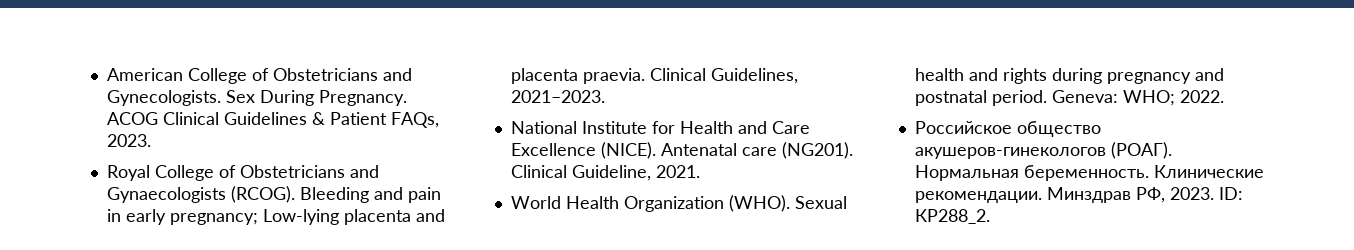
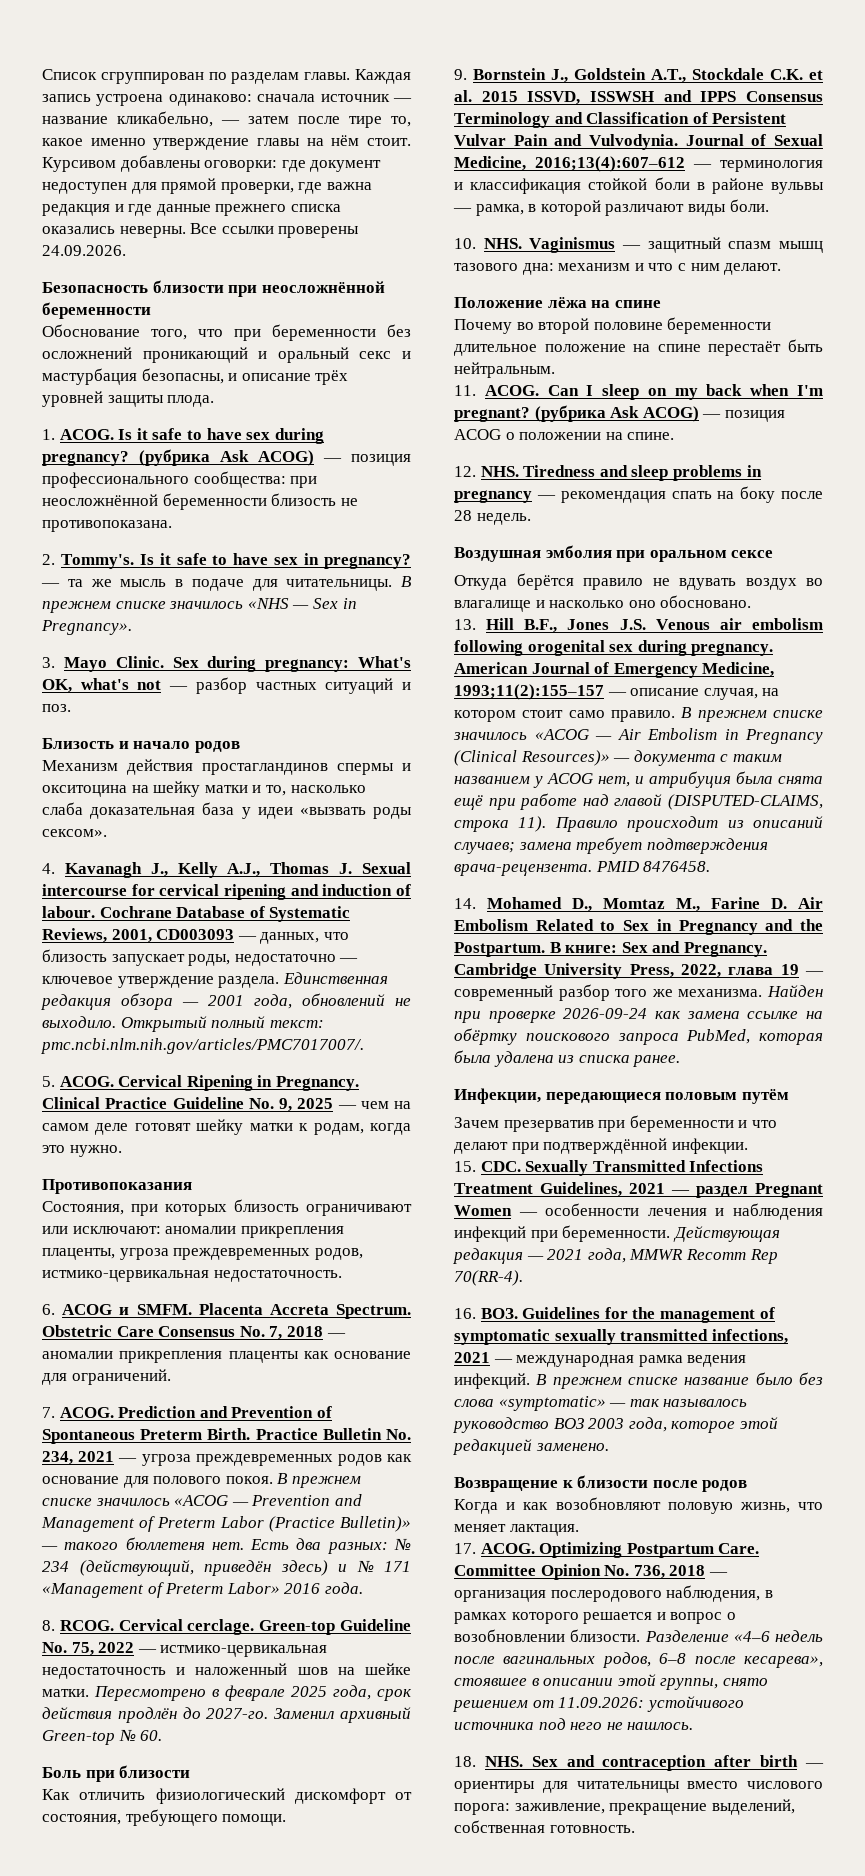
- American College of Obstetricians and Gynecologists. Sex During Pregnancy. ACOG Clinical Guidelines & Patient FAQs, 2023.
- Royal College of Obstetricians and Gynaecologists (RCOG). Bleeding and pain in early pregnancy; Low-lying placenta and placenta praevia. Clinical Guidelines, 2021–2023.
- National Institute for Health and Care Excellence (NICE). Antenatal care (NG201). Clinical Guideline, 2021.
- World Health Organization (WHO). Sexual health and rights during pregnancy and postnatal period. Geneva: WHO; 2022.
- Российское общество акушеров-гинекологов (РОАГ). Нормальная беременность. Клинические рекомендации. Минздрав РФ, 2023. ID: КР288_2.
+ Список сгруппирован по разделам главы. Каждая запись устроена одинаково: сначала источник — название кликабельно, — затем после тире то, какое именно утверждение главы на нём стоит. Курсивом добавлены оговорки: где документ недоступен для прямой проверки, где важна редакция и где данные прежнего списка оказались неверны. Все ссылки проверены 24.09.2026.
+ Безопасность близости при неосложнённой беременности
+ Обоснование того, что при беременности без осложнений проникающий и оральный секс и мастурбация безопасны, и описание трёх уровней защиты плода.
+ 1. ACOG. Is it safe to have sex during pregnancy? (рубрика Ask ACOG) — позиция профессионального сообщества: при неосложнённой беременности близость не противопоказана.
+ 2. Tommy's. Is it safe to have sex in pregnancy? — та же мысль в подаче для читательницы. В прежнем списке значилось «NHS — Sex in Pregnancy».
+ 3. Mayo Clinic. Sex during pregnancy: What's OK, what's not — разбор частных ситуаций и поз.
+ Близость и начало родов
+ Механизм действия простагландинов спермы и окситоцина на шейку матки и то, насколько слаба доказательная база у идеи «вызвать роды сексом».
+ 4. Kavanagh J., Kelly A.J., Thomas J. Sexual intercourse for cervical ripening and induction of labour. Cochrane Database of Systematic Reviews, 2001, CD003093 — данных, что близость запускает роды, недостаточно — ключевое утверждение раздела. Единственная редакция обзора — 2001 года, обновлений не выходило. Открытый полный текст: pmc.ncbi.nlm.nih.gov/articles/PMC7017007/.
+ 5. ACOG. Cervical Ripening in Pregnancy. Clinical Practice Guideline No. 9, 2025 — чем на самом деле готовят шейку матки к родам, когда это нужно.
+ Противопоказания
+ Состояния, при которых близость ограничивают или исключают: аномалии прикрепления плаценты, угроза преждевременных родов, истмико-цервикальная недостаточность.
+ 6. ACOG и SMFM. Placenta Accreta Spectrum. Obstetric Care Consensus No. 7, 2018 — аномалии прикрепления плаценты как основание для ограничений.
+ 7. ACOG. Prediction and Prevention of Spontaneous Preterm Birth. Practice Bulletin No. 234, 2021 — угроза преждевременных родов как основание для полового покоя. В прежнем списке значилось «ACOG — Prevention and Management of Preterm Labor (Practice Bulletin)» — такого бюллетеня нет. Есть два разных: № 234 (действующий, приведён здесь) и № 171 «Management of Preterm Labor» 2016 года.
+ 8. RCOG. Cervical cerclage. Green-top Guideline No. 75, 2022 — истмико-цервикальная недостаточность и наложенный шов на шейке матки. Пересмотрено в феврале 2025 года, срок действия продлён до 2027-го. Заменил архивный Green-top № 60.
+ Боль при близости
+ Как отличить физиологический дискомфорт от состояния, требующего помощи.
+ 9. Bornstein J., Goldstein A.T., Stockdale C.K. et al. 2015 ISSVD, ISSWSH and IPPS Consensus Terminology and Classification of Persistent Vulvar Pain and Vulvodynia. Journal of Sexual Medicine, 2016;13(4):607–612 — терминология и классификация стойкой боли в районе вульвы — рамка, в которой различают виды боли.
+ 10. NHS. Vaginismus — защитный спазм мышц тазового дна: механизм и что с ним делают.
+ Положение лёжа на спине
+ Почему во второй половине беременности длительное положение на спине перестаёт быть нейтральным.
+ 11. ACOG. Can I sleep on my back when I'm pregnant? (рубрика Ask ACOG) — позиция ACOG о положении на спине.
+ 12. NHS. Tiredness and sleep problems in pregnancy — рекомендация спать на боку после 28 недель.
+ Воздушная эмболия при оральном сексе
+ Откуда берётся правило не вдувать воздух во влагалище и насколько оно обосновано.
+ 13. Hill B.F., Jones J.S. Venous air embolism following orogenital sex during pregnancy. American Journal of Emergency Medicine, 1993;11(2):155–157 — описание случая, на котором стоит само правило. В прежнем списке значилось «ACOG — Air Embolism in Pregnancy (Clinical Resources)» — документа с таким названием у ACOG нет, и атрибуция была снята ещё при работе над главой (DISPUTED-CLAIMS, строка 11). Правило происходит из описаний случаев; замена требует подтверждения врача-рецензента. PMID 8476458.
+ 14. Mohamed D., Momtaz M., Farine D. Air Embolism Related to Sex in Pregnancy and the Postpartum. В книге: Sex and Pregnancy. Cambridge University Press, 2022, глава 19 — современный разбор того же механизма. Найден при проверке 2026-09-24 как замена ссылке на обёртку поискового запроса PubMed, которая была удалена из списка ранее.
+ Инфекции, передающиеся половым путём
+ Зачем презерватив при беременности и что делают при подтверждённой инфекции.
+ 15. CDC. Sexually Transmitted Infections Treatment Guidelines, 2021 — раздел Pregnant Women — особенности лечения и наблюдения инфекций при беременности. Действующая редакция — 2021 года, MMWR Recomm Rep 70(RR-4).
+ 16. ВОЗ. Guidelines for the management of symptomatic sexually transmitted infections, 2021 — международная рамка ведения инфекций. В прежнем списке название было без слова «symptomatic» — так называлось руководство ВОЗ 2003 года, которое этой редакцией заменено.
+ Возвращение к близости после родов
+ Когда и как возобновляют половую жизнь, что меняет лактация.
+ 17. ACOG. Optimizing Postpartum Care. Committee Opinion No. 736, 2018 — организация послеродового наблюдения, в рамках которого решается и вопрос о возобновлении близости. Разделение «4–6 недель после вагинальных родов, 6–8 после кесарева», стоявшее в описании этой группы, снято решением от 11.09.2026: устойчивого источника под него не нашлось.
+ 18. NHS. Sex and contraception after birth — ориентиры для читательницы вместо числового порога: заживление, прекращение выделений, собственная готовность.

